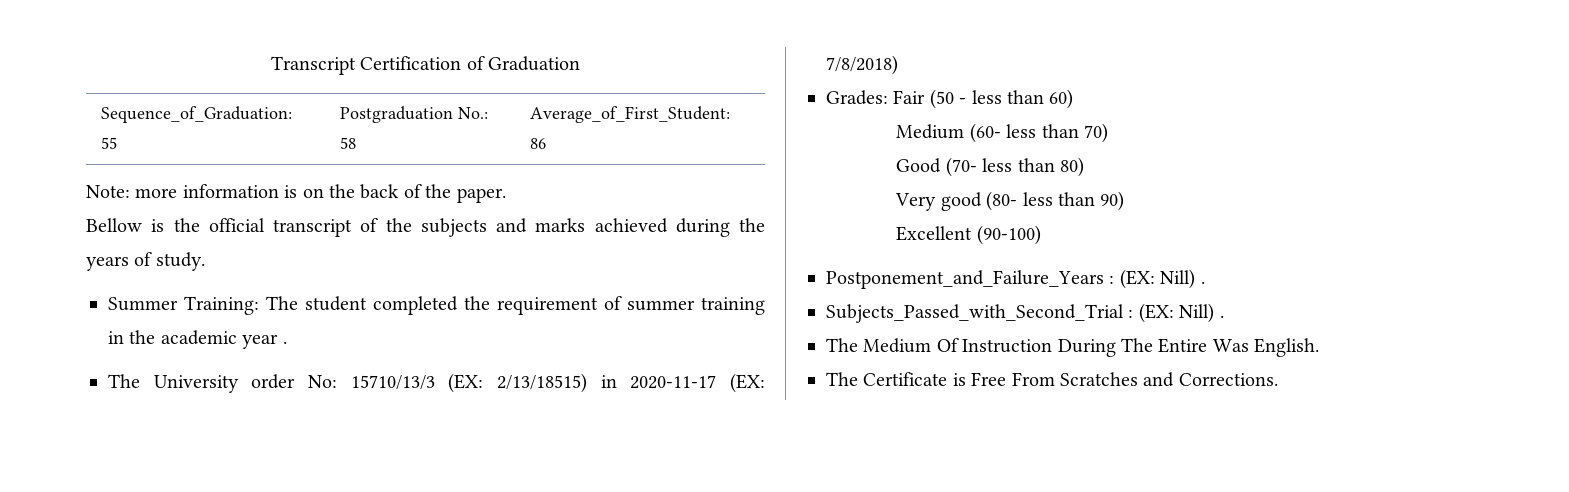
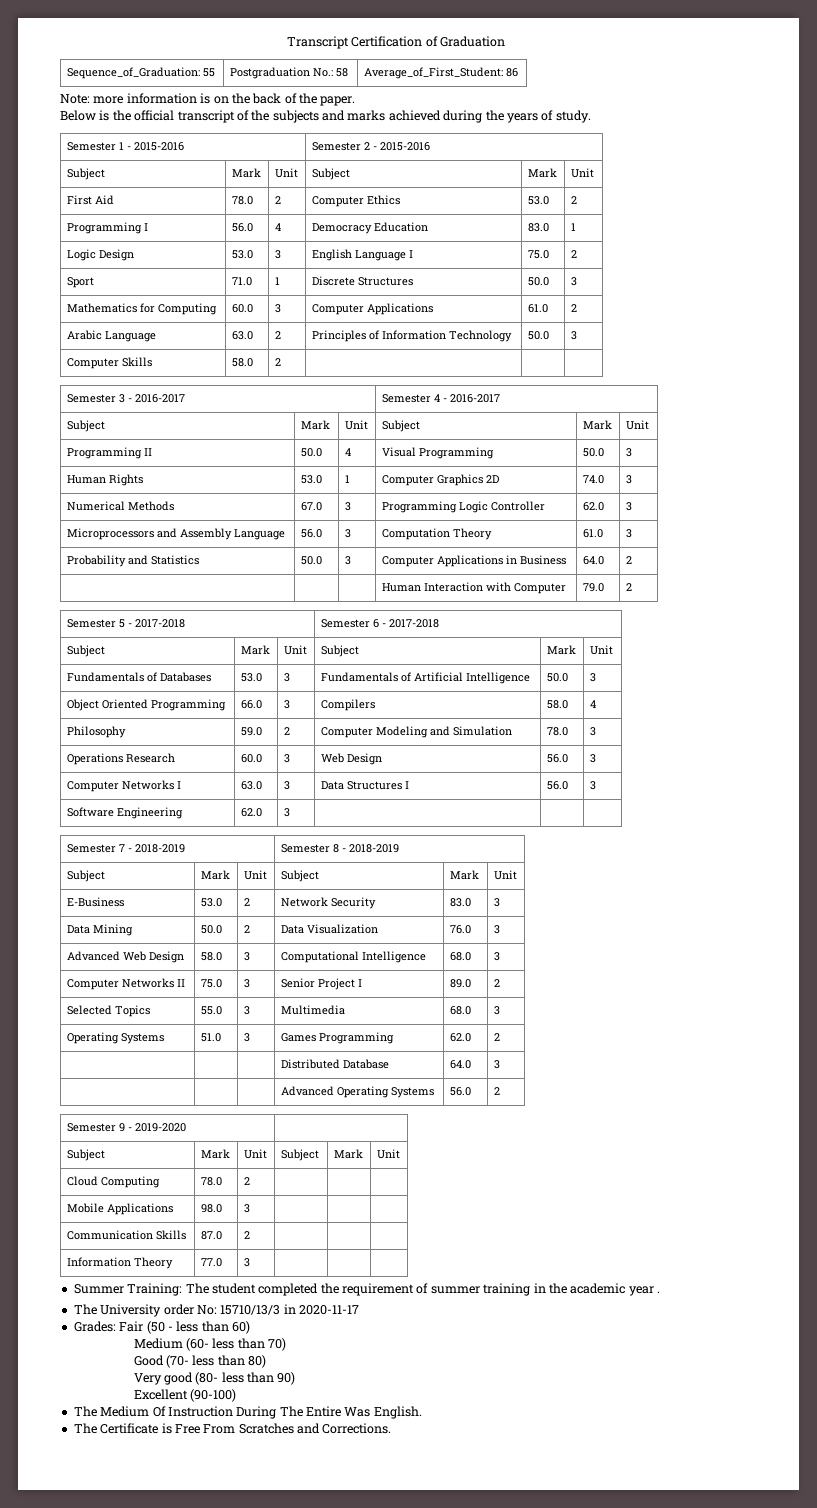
- Bellow is the official transcript of the subjects and marks achieved during the years of study.
+ Below is the official transcript of the subjects and marks achieved during the years of study.
+ Semester 1 - 2015-2016 | Semester 2 - 2015-2016
+ Subject | Mark | Unit | Subject | Mark | Unit
+ First Aid | 78.0 | 2 | Computer Ethics | 53.0 | 2
+ Programming I | 56.0 | 4 | Democracy Education | 83.0 | 1
+ Logic Design | 53.0 | 3 | English Language I | 75.0 | 2
+ Sport | 71.0 | 1 | Discrete Structures | 50.0 | 3
+ Mathematics for Computing | 60.0 | 3 | Computer Applications | 61.0 | 2
+ Arabic Language | 63.0 | 2 | Principles of Information Technology | 50.0 | 3
+ Computer Skills | 58.0 | 2 | | |
+ Semester 3 - 2016-2017 | Semester 4 - 2016-2017
+ Subject | Mark | Unit | Subject | Mark | Unit
+ Programming II | 50.0 | 4 | Visual Programming | 50.0 | 3
+ Human Rights | 53.0 | 1 | Computer Graphics 2D | 74.0 | 3
+ Numerical Methods | 67.0 | 3 | Programming Logic Controller | 62.0 | 3
+ Microprocessors and Assembly Language | 56.0 | 3 | Computation Theory | 61.0 | 3
+ Probability and Statistics | 50.0 | 3 | Computer Applications in Business | 64.0 | 2
+ | | | Human Interaction with Computer | 79.0 | 2
+ Semester 5 - 2017-2018 | Semester 6 - 2017-2018
+ Subject | Mark | Unit | Subject | Mark | Unit
+ Fundamentals of Databases | 53.0 | 3 | Fundamentals of Artificial Intelligence | 50.0 | 3
+ Object Oriented Programming | 66.0 | 3 | Compilers | 58.0 | 4
+ Philosophy | 59.0 | 2 | Computer Modeling and Simulation | 78.0 | 3
+ Operations Research | 60.0 | 3 | Web Design | 56.0 | 3
+ Computer Networks I | 63.0 | 3 | Data Structures I | 56.0 | 3
+ Software Engineering | 62.0 | 3 | | |
+ Semester 7 - 2018-2019 | Semester 8 - 2018-2019
+ Subject | Mark | Unit | Subject | Mark | Unit
+ E-Business | 53.0 | 2 | Network Security | 83.0 | 3
+ Data Mining | 50.0 | 2 | Data Visualization | 76.0 | 3
+ Advanced Web Design | 58.0 | 3 | Computational Intelligence | 68.0 | 3
+ Computer Networks II | 75.0 | 3 | Senior Project I | 89.0 | 2
+ Selected Topics | 55.0 | 3 | Multimedia | 68.0 | 3
+ Operating Systems | 51.0 | 3 | Games Programming | 62.0 | 2
+ | | | Distributed Database | 64.0 | 3
+ | | | Advanced Operating Systems | 56.0 | 2
+ Semester 9 - 2019-2020 |
+ Subject | Mark | Unit | Subject | Mark | Unit
+ Cloud Computing | 78.0 | 2 | | |
+ Mobile Applications | 98.0 | 3 | | |
+ Communication Skills | 87.0 | 2 | | |
+ Information Theory | 77.0 | 3 | | |
- The University order No: 15710/13/3 (EX: 2/13/18515) in 2020-11-17 (EX: 7/8/2018)
+ The University order No: 15710/13/3 in 2020-11-17
- Postponement_and_Failure_Years : (EX: Nill) .
- Subjects_Passed_with_Second_Trial : (EX: Nill) .

